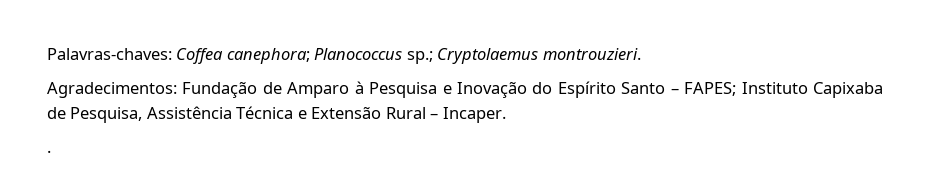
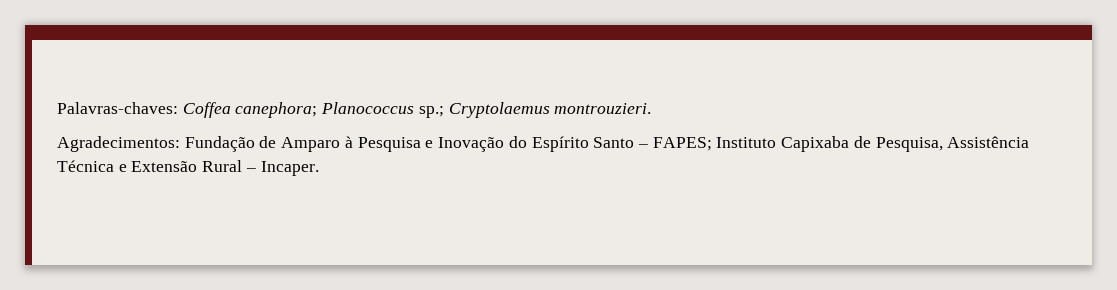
- .

